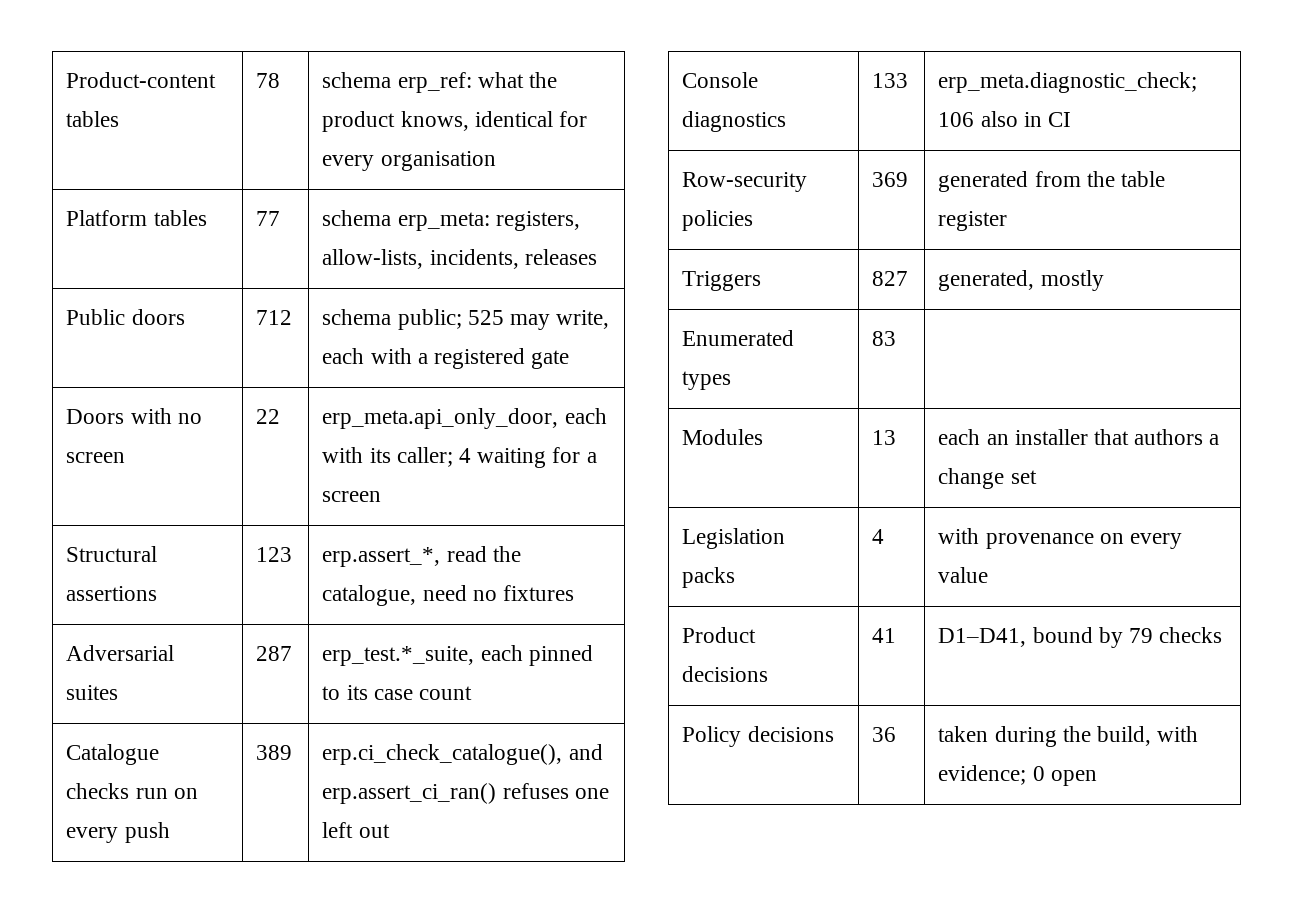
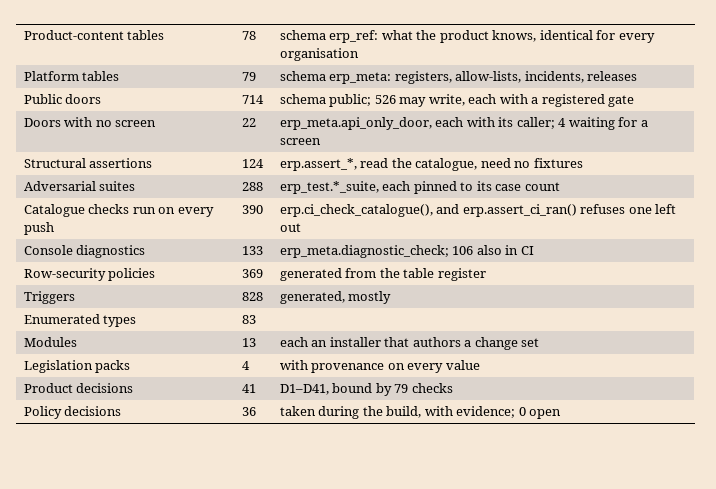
- Platform tables | 77 | schema erp_meta: registers, allow-lists, incidents, releases
+ Platform tables | 79 | schema erp_meta: registers, allow-lists, incidents, releases
- Public doors | 712 | schema public; 525 may write, each with a registered gate
+ Public doors | 714 | schema public; 526 may write, each with a registered gate
- Structural assertions | 123 | erp.assert_*, read the catalogue, need no fixtures
+ Structural assertions | 124 | erp.assert_*, read the catalogue, need no fixtures
- Adversarial suites | 287 | erp_test.*_suite, each pinned to its case count
+ Adversarial suites | 288 | erp_test.*_suite, each pinned to its case count
- Catalogue checks run on every push | 389 | erp.ci_check_catalogue(), and erp.assert_ci_ran() refuses one left out
+ Catalogue checks run on every push | 390 | erp.ci_check_catalogue(), and erp.assert_ci_ran() refuses one left out
- Triggers | 827 | generated, mostly
+ Triggers | 828 | generated, mostly

